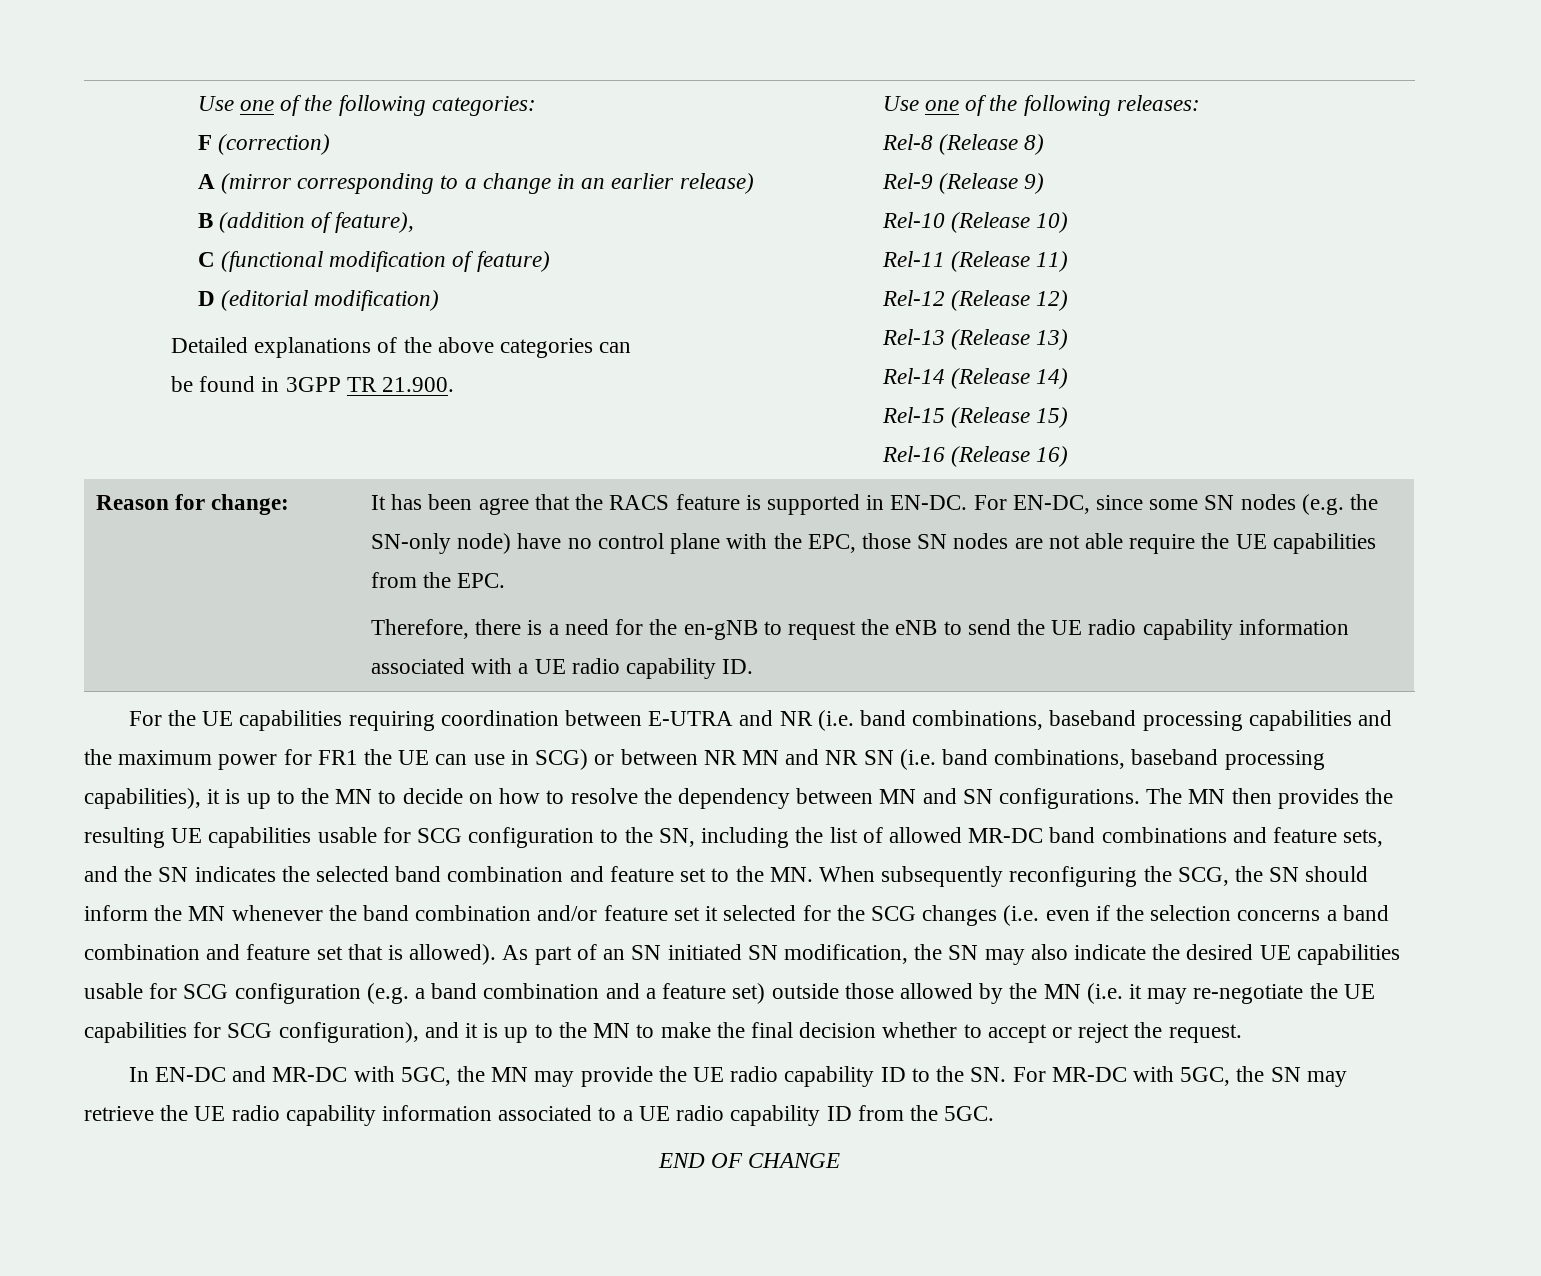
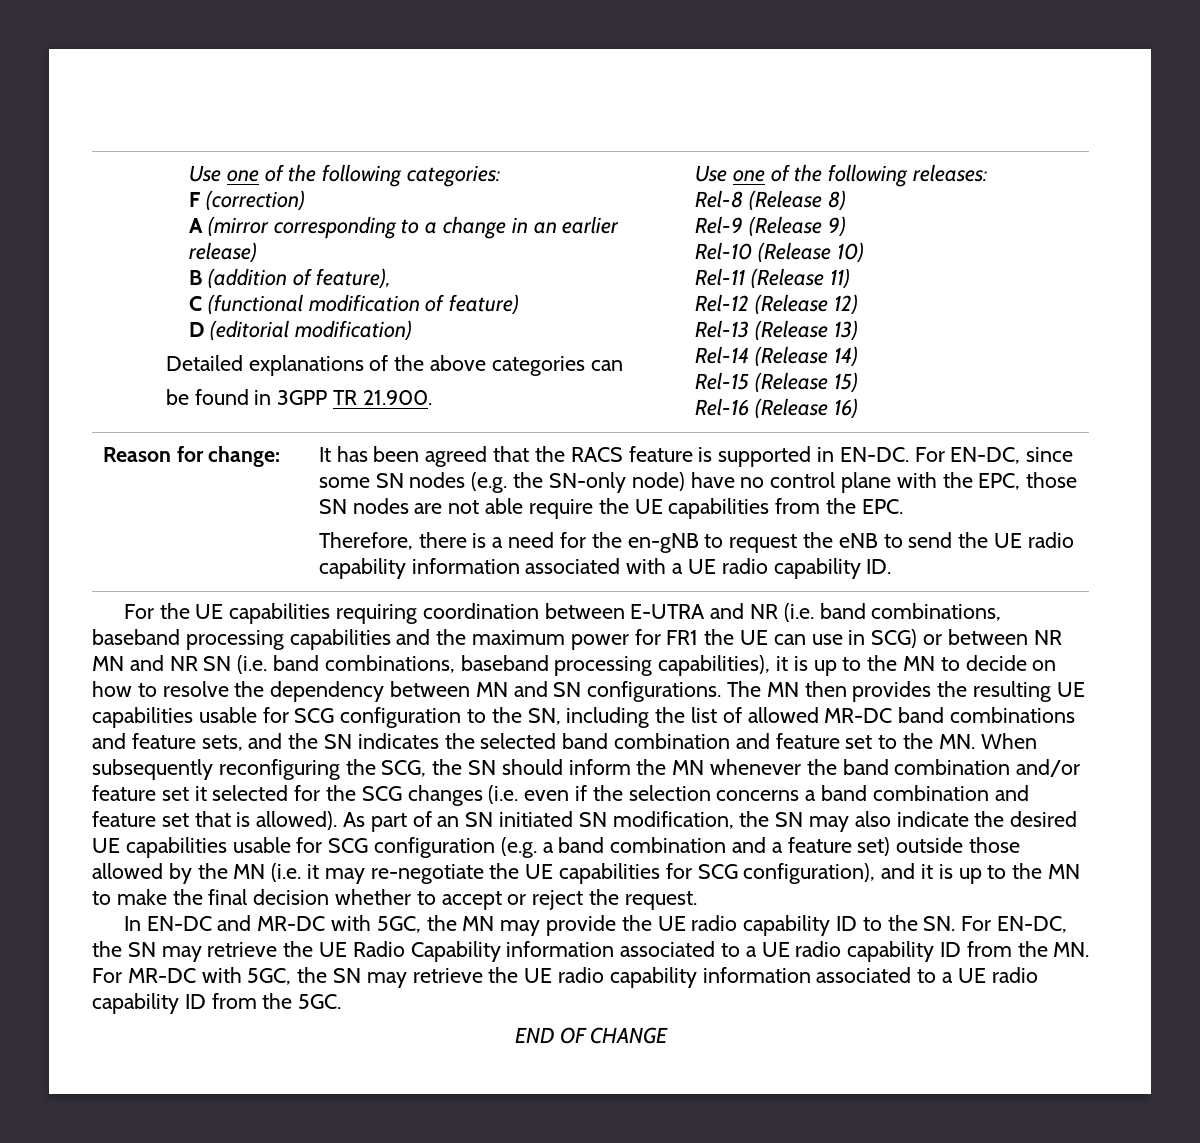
- It has been agree that the RACS feature is supported in EN-DC.
+ It has been agreed that the RACS feature is supported in EN-DC.
- In EN-DC and MR-DC with 5GC, the MN may provide the UE radio capability ID to the SN. For MR-DC with 5GC, the SN may retrieve the UE radio capability information associated to a UE radio capability ID from the 5GC.
+ In EN-DC and MR-DC with 5GC, the MN may provide the UE radio capability ID to the SN. For EN-DC, the SN may retrieve the UE Radio Capability information associated to a UE radio capability ID from the MN. For MR-DC with 5GC, the SN may retrieve the UE radio capability information associated to a UE radio capability ID from the 5GC.

